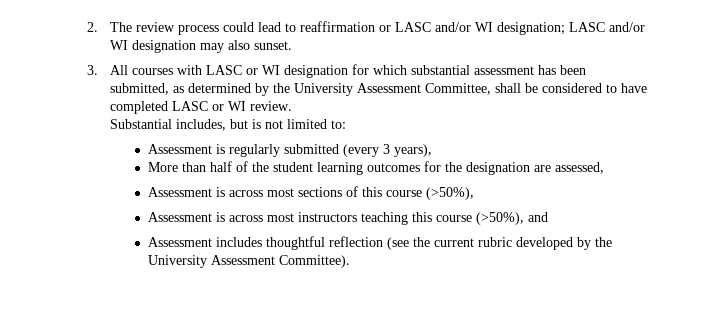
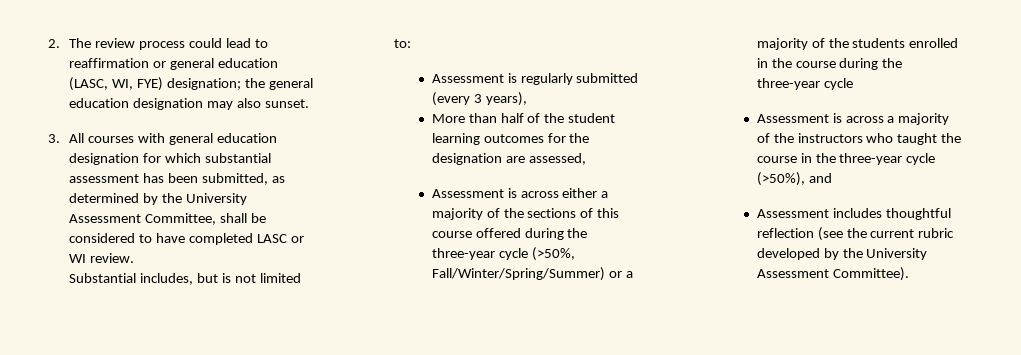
- 2. The review process could lead to reaffirmation or LASC and/or WI designation; LASC and/or WI designation may also sunset.
+ 2. The review process could lead to reaffirmation or general education (LASC, WI, FYE) designation; the general education designation may also sunset.
- 3. All courses with LASC or WI designation for which substantial assessment has been submitted, as determined by the University Assessment Committee, shall be considered to have completed LASC or WI review.
+ 3. All courses with general education designation for which substantial assessment has been submitted, as determined by the University Assessment Committee, shall be considered to have completed LASC or WI review.
- Assessment is across most sections of this course (>50%),
- Assessment is across most instructors teaching this course (>50%), and
+ Assessment is across either a majority of the sections of this course offered during the three-year cycle (>50%, Fall/Winter/Spring/Summer) or a majority of the students enrolled in the course during the three-year cycle
+ Assessment is across a majority of the instructors who taught the course in the three-year cycle (>50%), and

